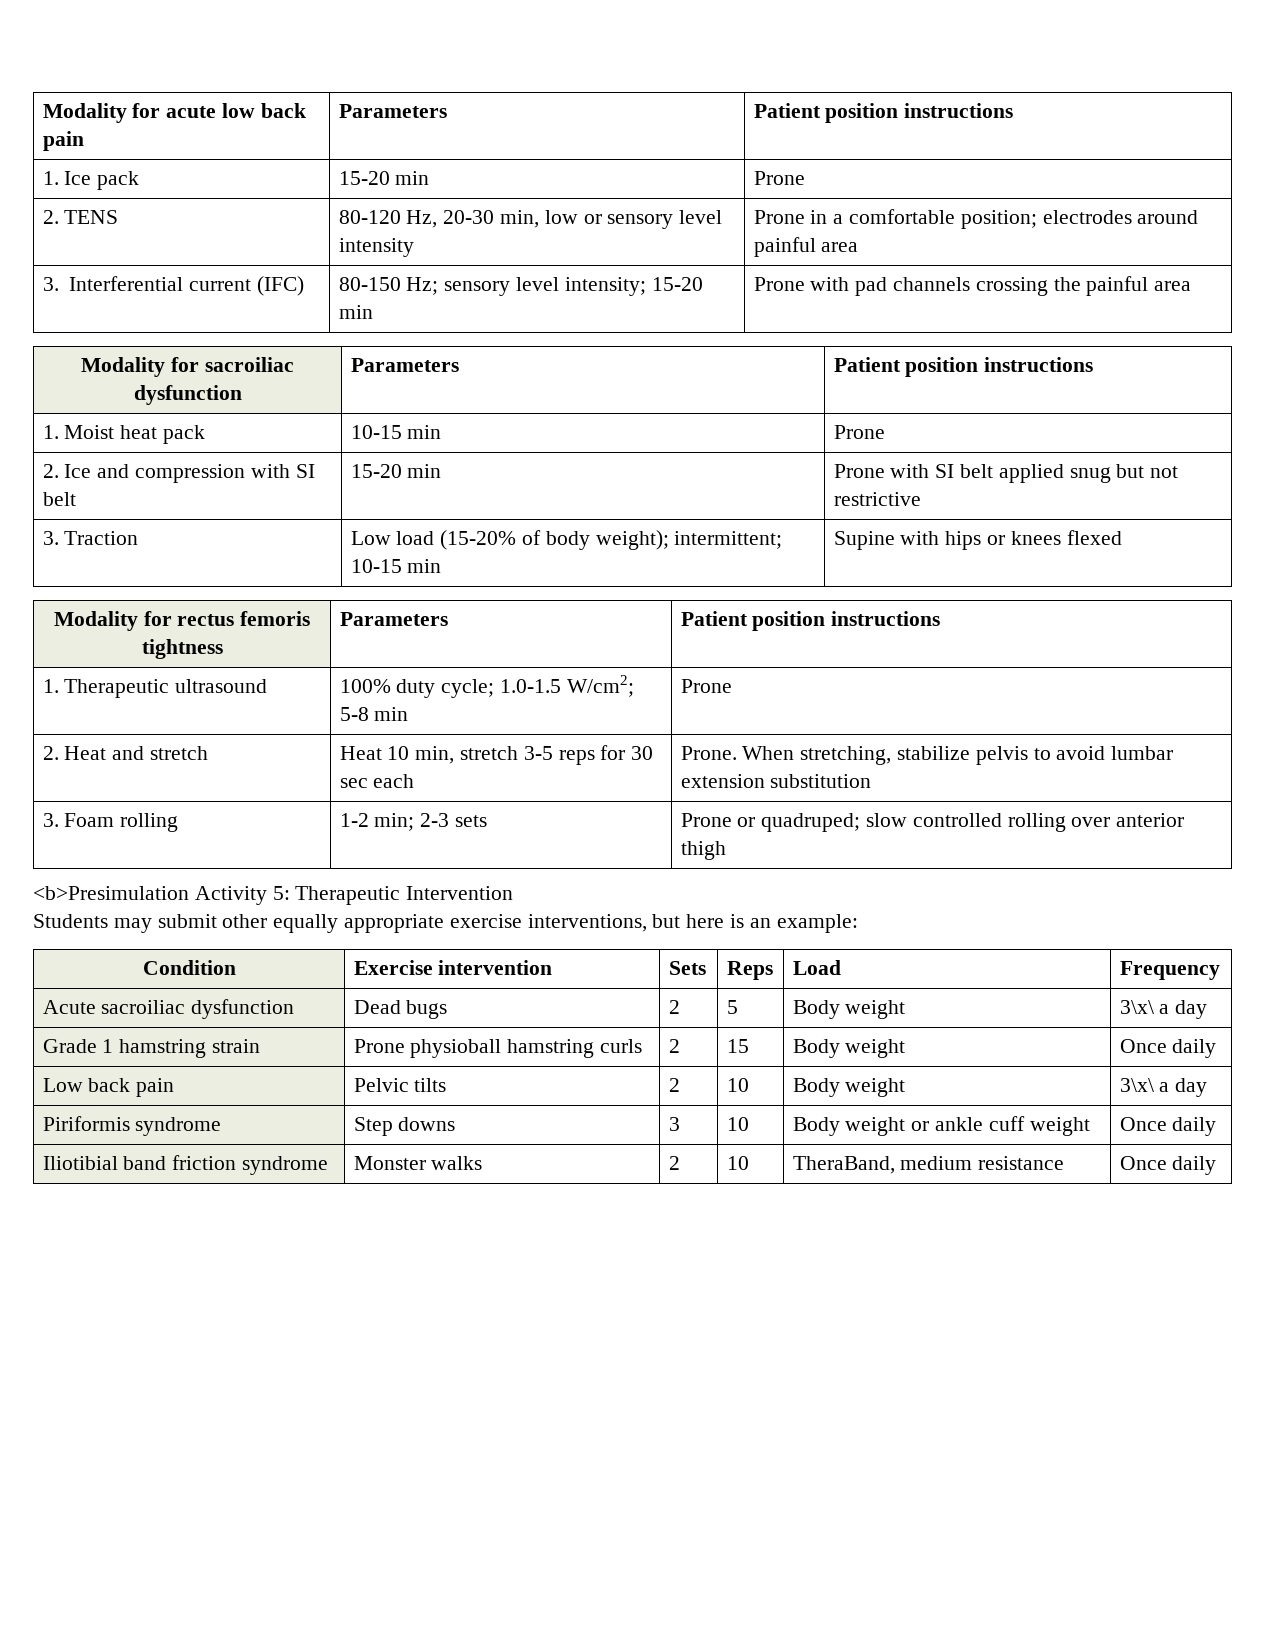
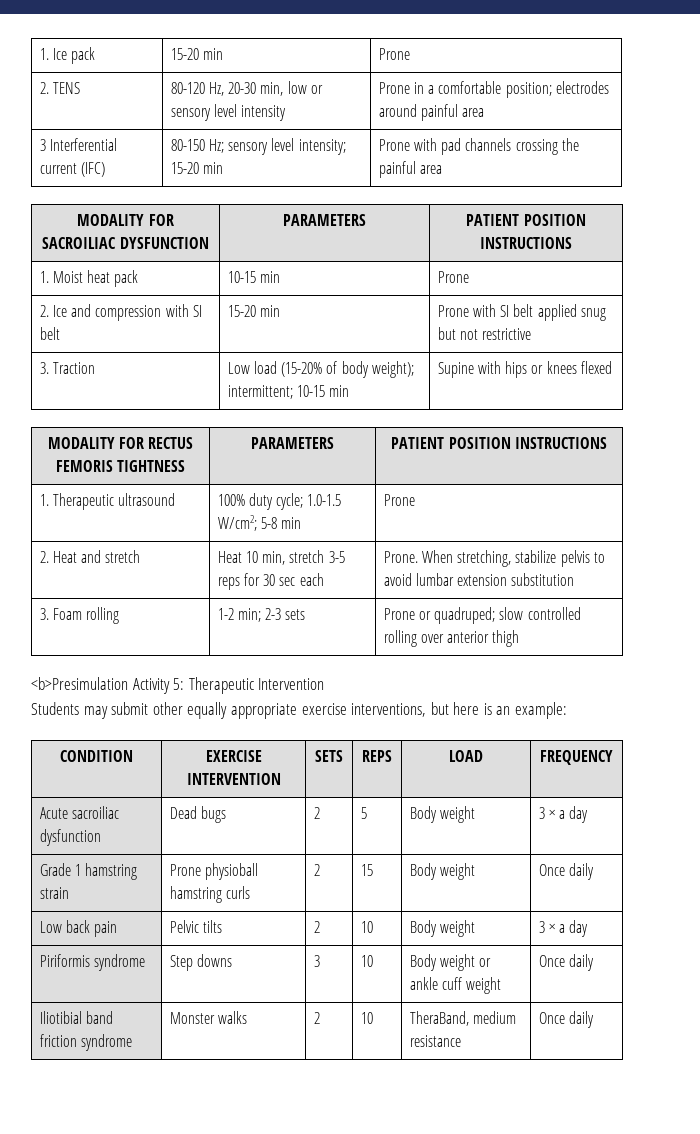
- Modality for acute low back pain | Parameters | Patient position instructions
- 3. Interferential current (IFC) | 80-150 Hz; sensory level intensity; 15-20 min | Prone with pad channels crossing the painful area
+ 3 Interferential current (IFC) | 80-150 Hz; sensory level intensity; 15-20 min | Prone with pad channels crossing the painful area
- Modality for sacroiliac dysfunction | Parameters | Patient position instructions
+ MODALITY FOR SACROILIAC DYSFUNCTION | PARAMETERS | PATIENT POSITION INSTRUCTIONS
- Modality for rectus femoris tightness | Parameters | Patient position instructions
+ MODALITY FOR RECTUS FEMORIS TIGHTNESS | PARAMETERS | PATIENT POSITION INSTRUCTIONS
- Condition | Exercise intervention | Sets | Reps | Load | Frequency
+ CONDITION | EXERCISE INTERVENTION | SETS | REPS | LOAD | FREQUENCY
- Acute sacroiliac dysfunction | Dead bugs | 2 | 5 | Body weight | 3\x\ a day
+ Acute sacroiliac dysfunction | Dead bugs | 2 | 5 | Body weight | 3 × a day
- Low back pain | Pelvic tilts | 2 | 10 | Body weight | 3\x\ a day
+ Low back pain | Pelvic tilts | 2 | 10 | Body weight | 3 × a day

